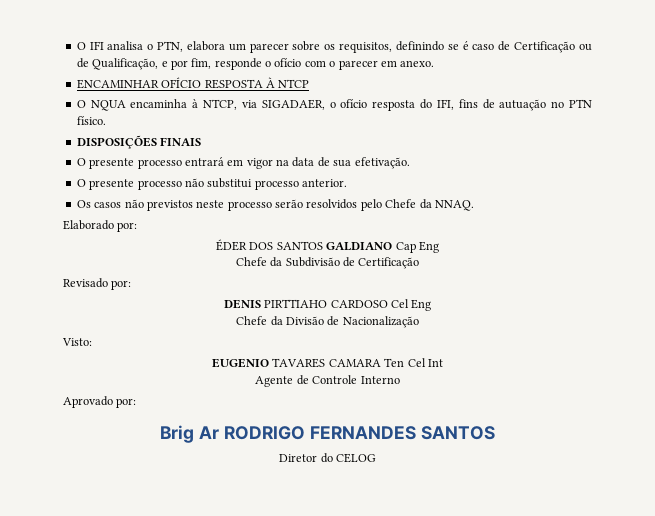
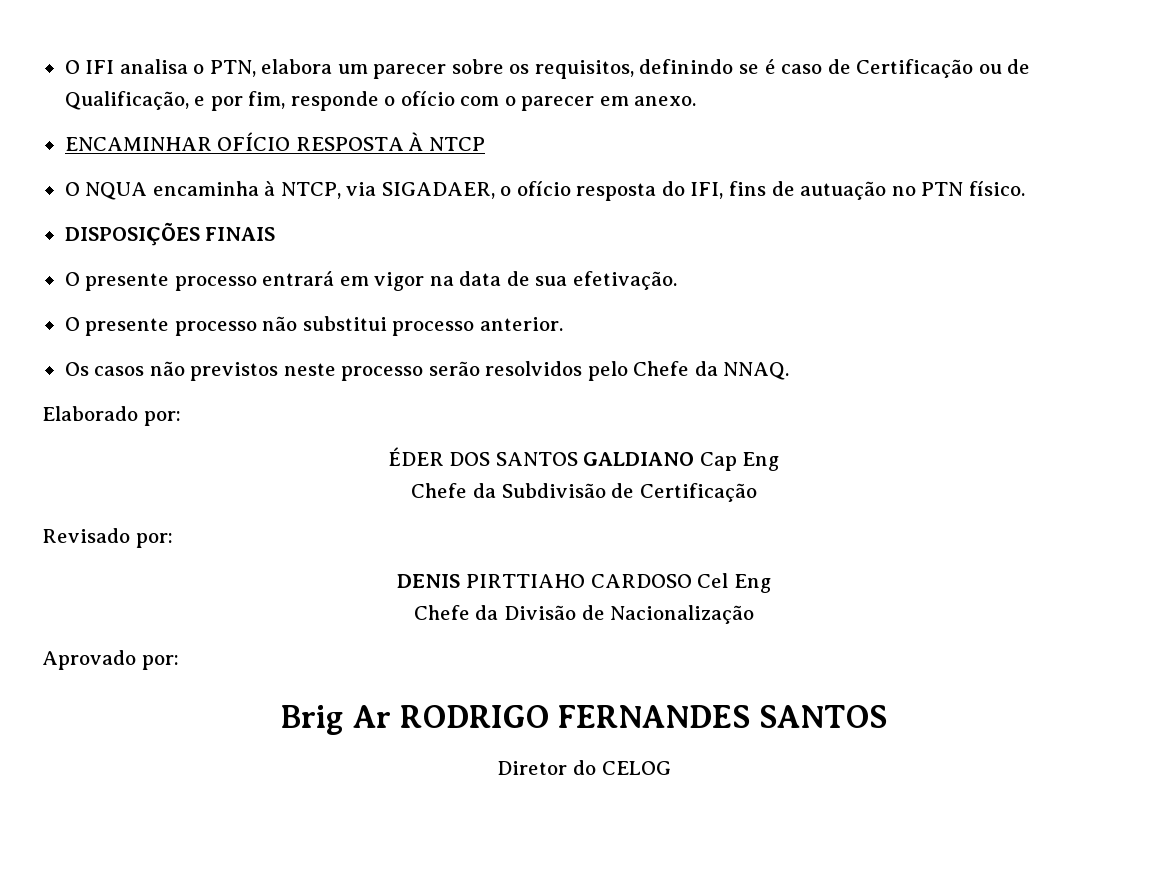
- Visto:
- EUGENIO TAVARES CAMARA Ten Cel Int
- Agente de Controle Interno

